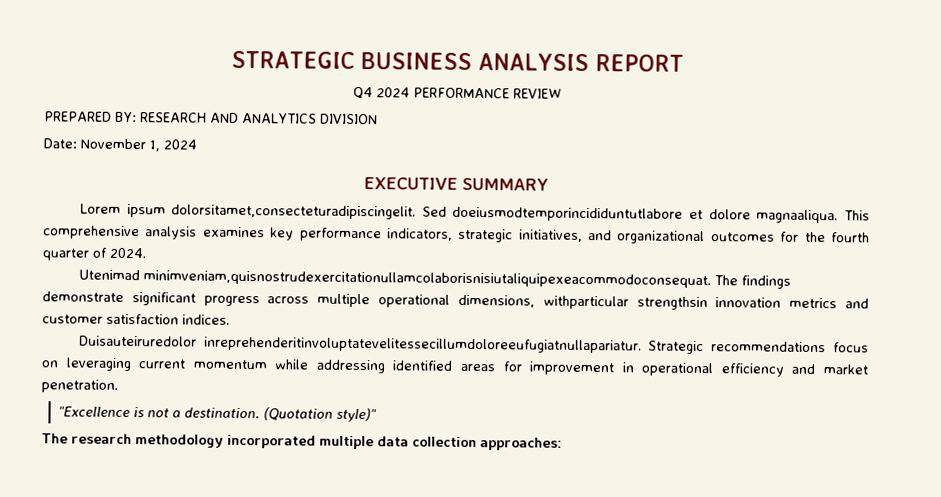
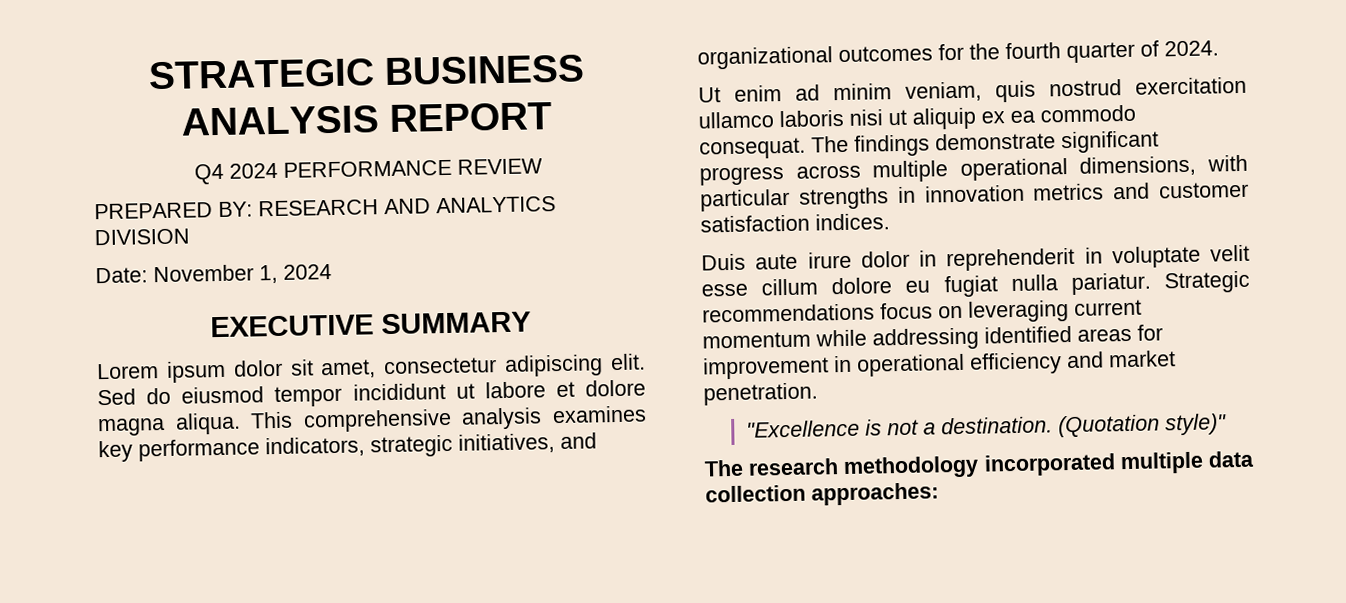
- Lorem ipsum dolorsitamet,consecteturadipiscingelit. Sed doeiusmodtemporincididuntutlabore et dolore magnaaliqua.
+ Lorem ipsum dolor sit amet, consectetur adipiscing elit. Sed do eiusmod tempor incididunt ut labore et dolore magna aliqua.
- Utenimad minimveniam,quisnostrudexercitationullamcolaborisnisiutaliquipexeacommodoconsequat.
+ Ut enim ad minim veniam, quis nostrud exercitation ullamco laboris nisi ut aliquip ex ea commodo consequat.
- The findings demonstrate significant progress across multiple operational dimensions, withparticular strengthsin innovation metrics and customer satisfaction indices.
+ The findings demonstrate significant progress across multiple operational dimensions, with particular strengths in innovation metrics and customer satisfaction indices.
- Duisauteiruredolor inreprehenderitinvoluptatevelitessecillumdoloreeufugiatnullapariatur.
+ Duis aute irure dolor in reprehenderit in voluptate velit esse cillum dolore eu fugiat nulla pariatur.

